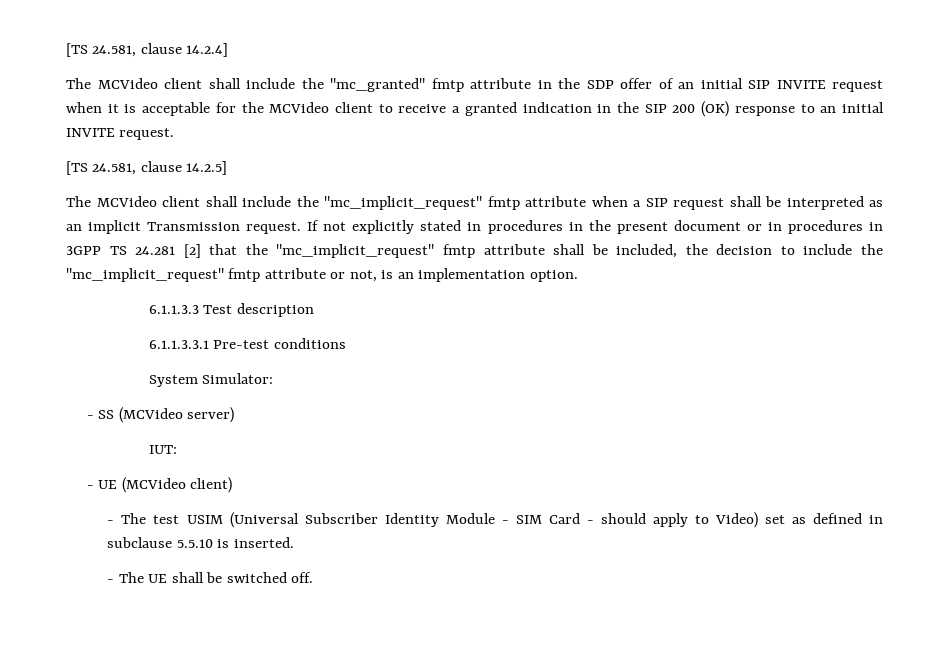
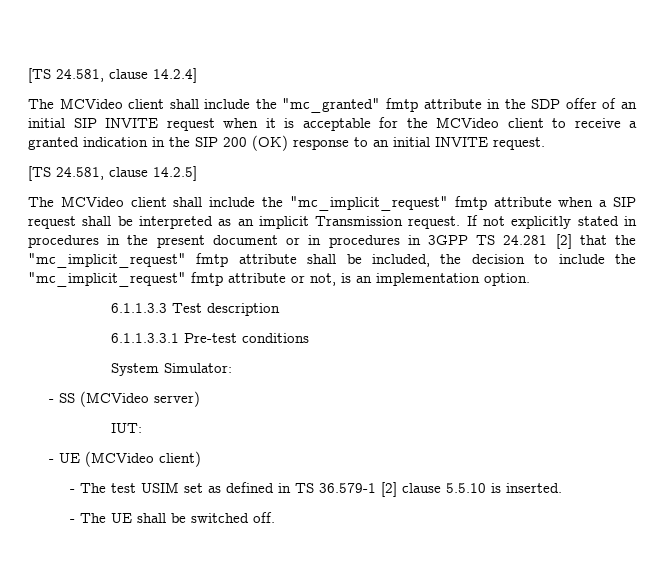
- - The test USIM (Universal Subscriber Identity Module - SIM Card - should apply to Video) set as defined in subclause 5.5.10 is inserted.
+ - The test USIM set as defined in TS 36.579-1 [2] clause 5.5.10 is inserted.

